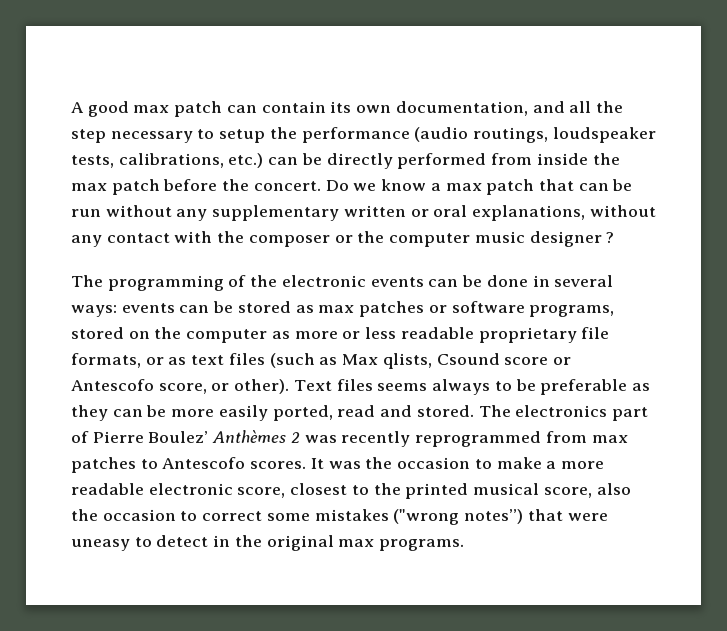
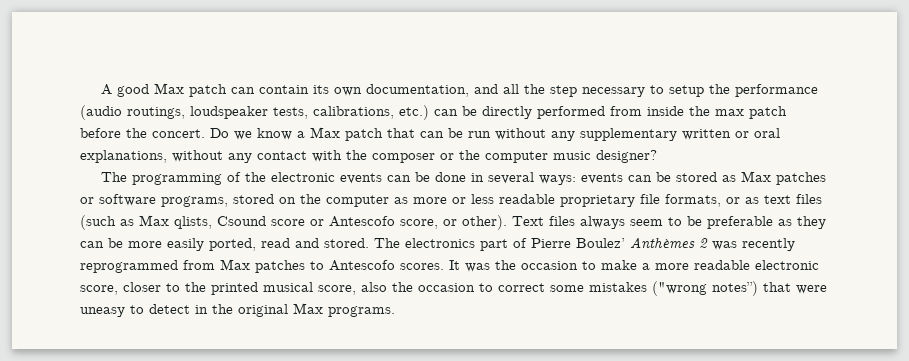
- A good max patch can contain its own documentation, and all the step necessary to setup the performance (audio routings, loudspeaker tests, calibrations, etc.) can be directly performed from inside the max patch before the concert.
+ A good Max patch can contain its own documentation, and all the step necessary to setup the performance (audio routings, loudspeaker tests, calibrations, etc.) can be directly performed from inside the max patch before the concert.
- Do we know a max patch that can be run without any supplementary written or oral explanations, without any contact with the composer or the computer music designer ?
+ Do we know a Max patch that can be run without any supplementary written or oral explanations, without any contact with the composer or the computer music designer?
- The programming of the electronic events can be done in several ways: events can be stored as max patches or software programs, stored on the computer as more or less readable proprietary file formats, or as text files (such as Max qlists, Csound score or Antescofo score, or other).
+ The programming of the electronic events can be done in several ways: events can be stored as Max patches or software programs, stored on the computer as more or less readable proprietary file formats, or as text files (such as Max qlists, Csound score or Antescofo score, or other).
- Text files seems always to be preferable as they can be more easily ported, read and stored.
+ Text files always seem to be preferable as they can be more easily ported, read and stored.
- The electronics part of Pierre Boulez’ Anthèmes 2 was recently reprogrammed from max patches to Antescofo scores.
+ The electronics part of Pierre Boulez’ Anthèmes 2 was recently reprogrammed from Max patches to Antescofo scores.
- It was the occasion to make a more readable electronic score, closest to the printed musical score, also the occasion to correct some mistakes ("wrong notes”) that were uneasy to detect in the original max programs.
+ It was the occasion to make a more readable electronic score, closer to the printed musical score, also the occasion to correct some mistakes ("wrong notes”) that were uneasy to detect in the original Max programs.

